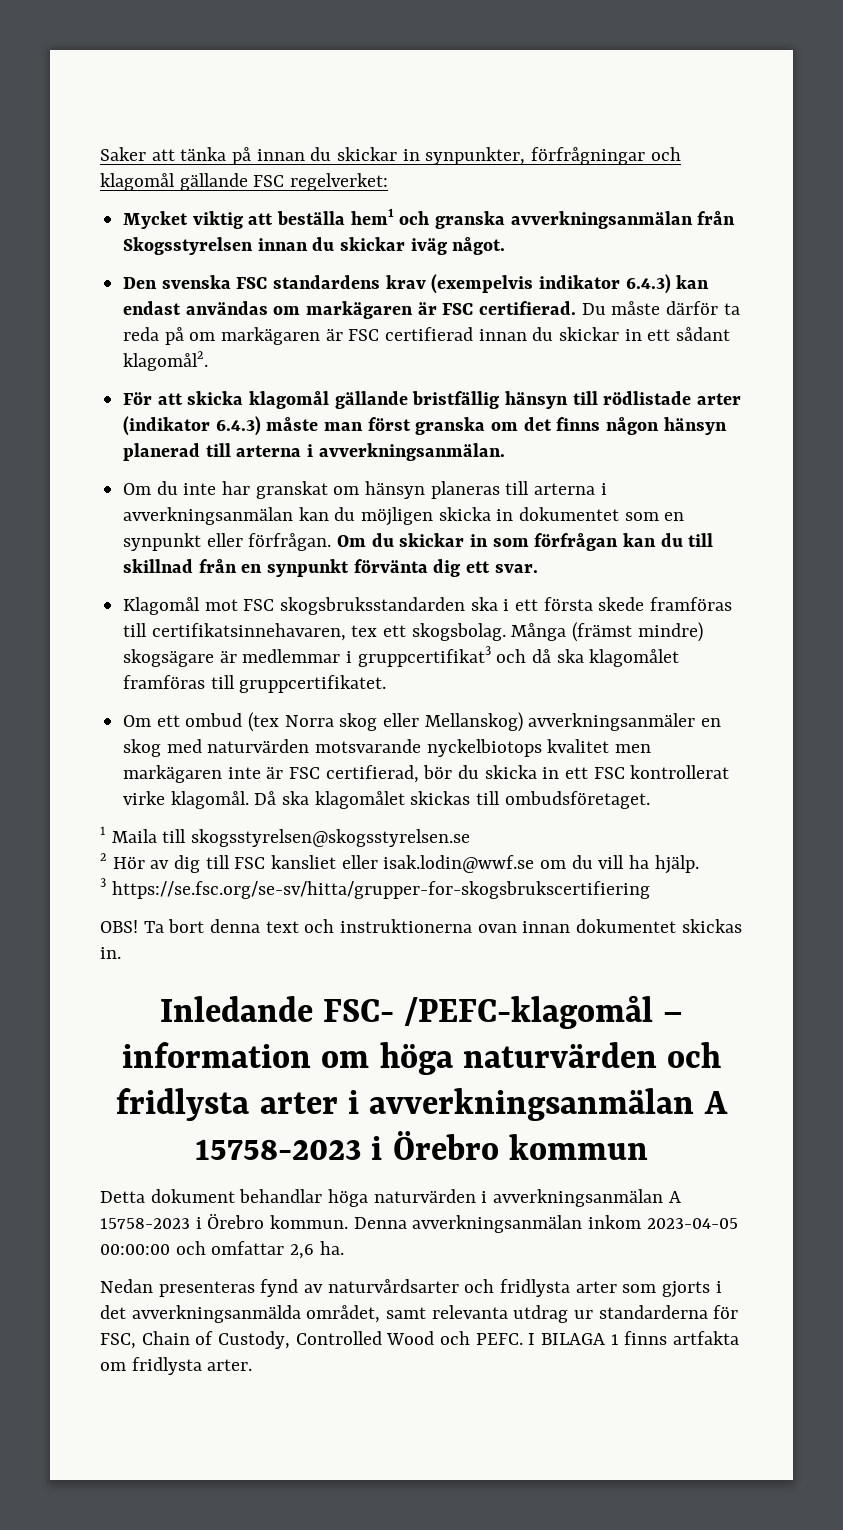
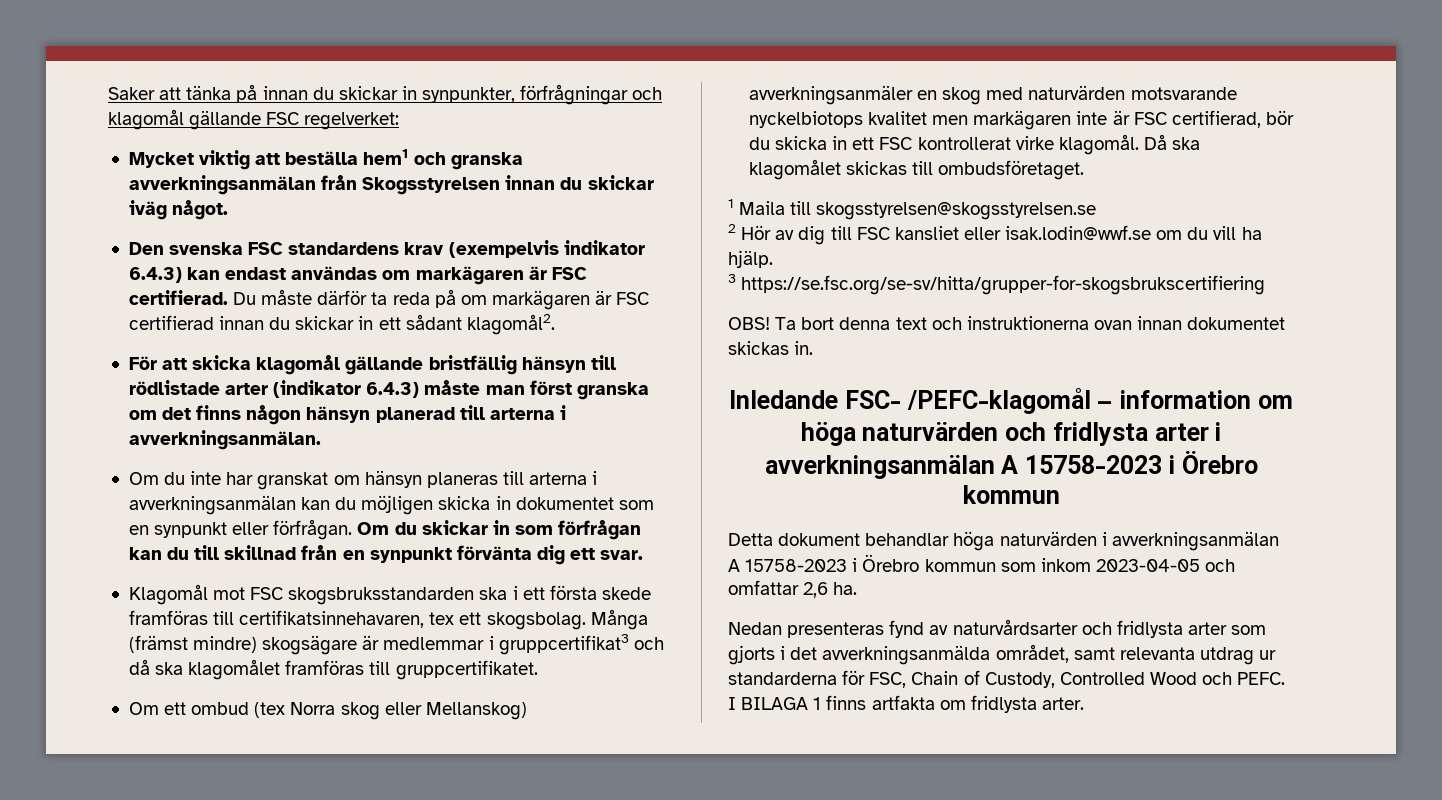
- Detta dokument behandlar höga naturvärden i avverkningsanmälan A 15758-2023 i Örebro kommun. Denna avverkningsanmälan inkom 2023-04-05 00:00:00 och omfattar 2,6 ha.
+ Detta dokument behandlar höga naturvärden i avverkningsanmälan A 15758-2023 i Örebro kommun som inkom 2023-04-05 och omfattar 2,6 ha.

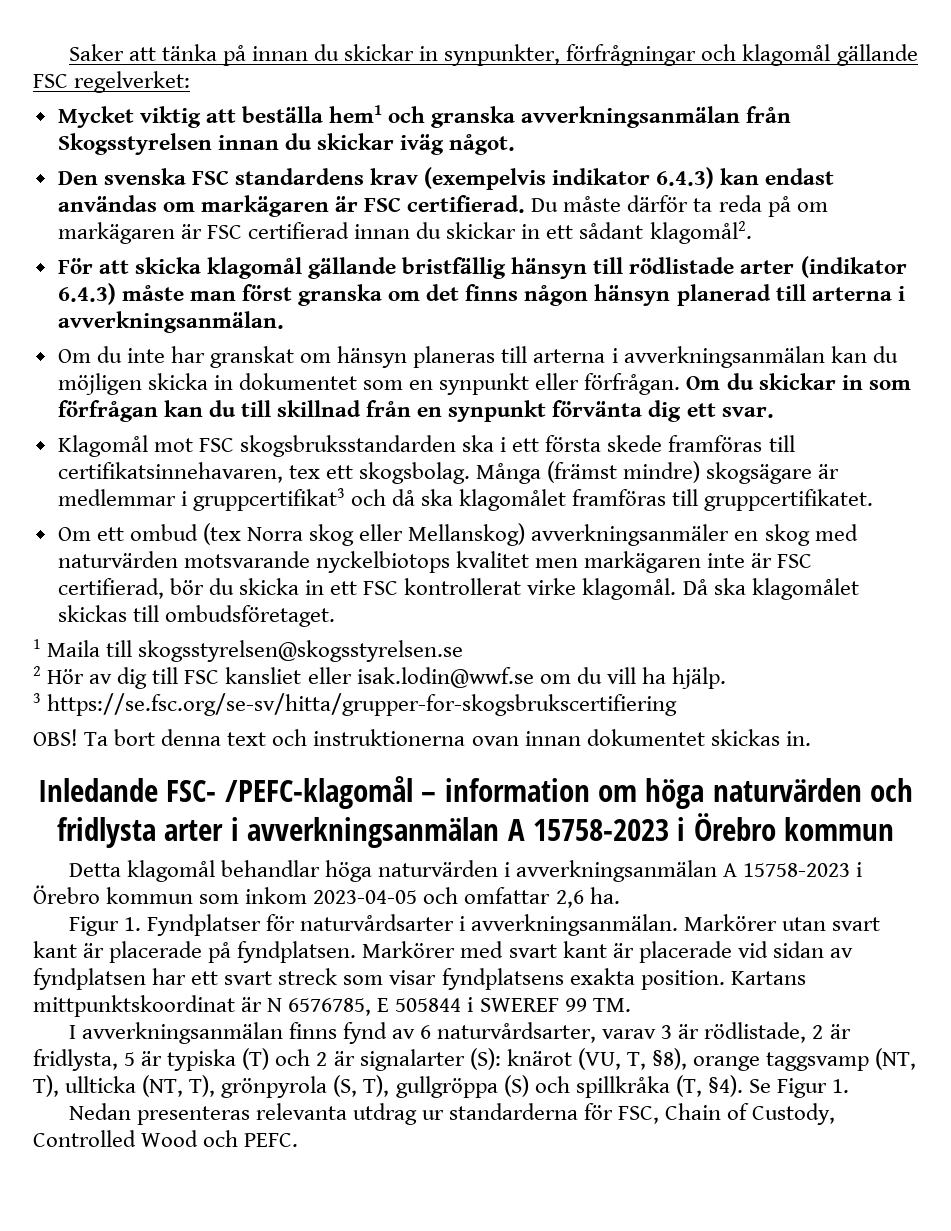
- Detta dokument behandlar höga naturvärden i avverkningsanmälan A 15758-2023 i Örebro kommun som inkom 2023-04-05 och omfattar 2,6 ha.
+ Detta klagomål behandlar höga naturvärden i avverkningsanmälan A 15758-2023 i Örebro kommun som inkom 2023-04-05 och omfattar 2,6 ha.
- Nedan presenteras fynd av naturvårdsarter och fridlysta arter som gjorts i det avverkningsanmälda området, samt relevanta utdrag ur standarderna för FSC, Chain of Custody, Controlled Wood och PEFC. I BILAGA 1 finns artfakta om fridlysta arter.
+ Figur 1. Fyndplatser för naturvårdsarter i avverkningsanmälan. Markörer utan svart kant är placerade på fyndplatsen. Markörer med svart kant är placerade vid sidan av fyndplatsen har ett svart streck som visar fyndplatsens exakta position. Kartans mittpunktskoordinat är N 6576785, E 505844 i SWEREF 99 TM.
+ I avverkningsanmälan finns fynd av 6 naturvårdsarter, varav 3 är rödlistade, 2 är fridlysta, 5 är typiska (T) och 2 är signalarter (S): knärot (VU, T, §8), orange taggsvamp (NT, T), ullticka (NT, T), grönpyrola (S, T), gullgröppa (S) och spillkråka (T, §4). Se Figur 1.
+ Nedan presenteras relevanta utdrag ur standarderna för FSC, Chain of Custody, Controlled Wood och PEFC.

